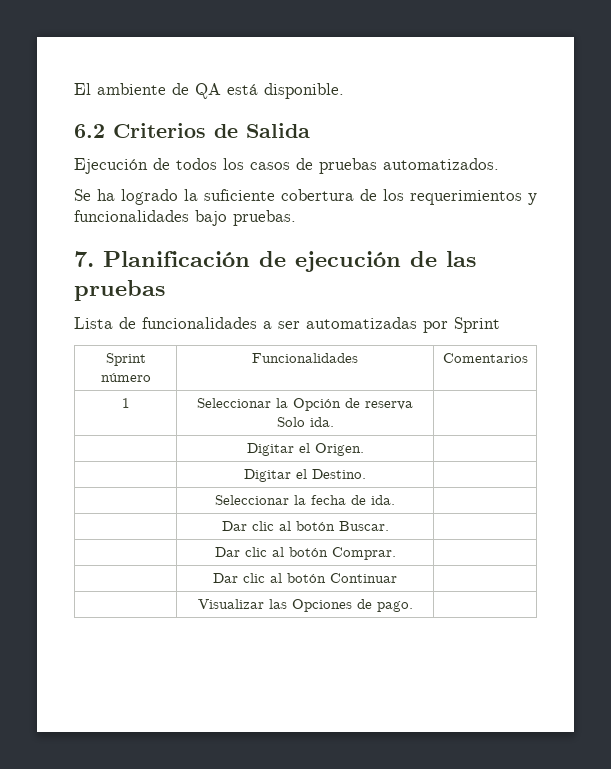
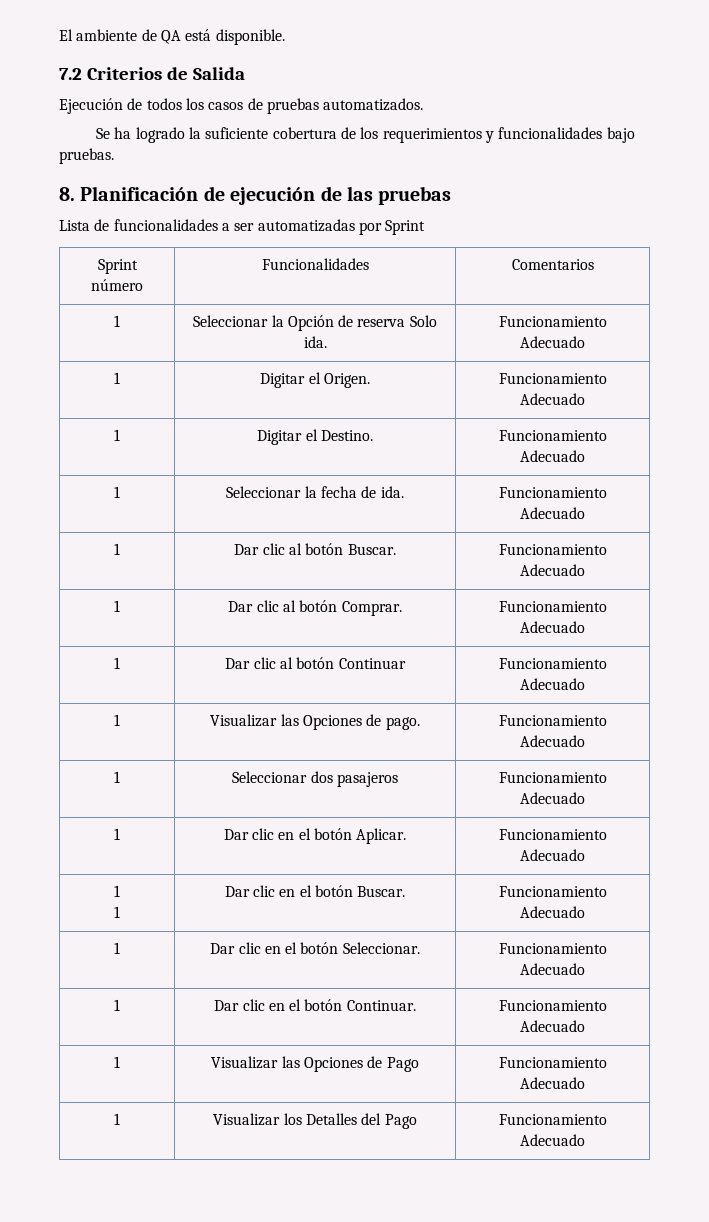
- 6.2 Criterios de Salida
+ 7.2 Criterios de Salida
- 7. Planificación de ejecución de las pruebas
+ 8. Planificación de ejecución de las pruebas
- 1 | Seleccionar la Opción de reserva Solo ida. |
- | Digitar el Origen. |
- | Digitar el Destino. |
- | Seleccionar la fecha de ida. |
- | Dar clic al botón Buscar. |
- | Dar clic al botón Comprar. |
- | Dar clic al botón Continuar |
- | Visualizar las Opciones de pago. |
+ 1 | Seleccionar la Opción de reserva Solo ida. | Funcionamiento Adecuado
+ 1 | Digitar el Origen. | Funcionamiento Adecuado
+ 1 | Digitar el Destino. | Funcionamiento Adecuado
+ 1 | Seleccionar la fecha de ida. | Funcionamiento Adecuado
+ 1 | Dar clic al botón Buscar. | Funcionamiento Adecuado
+ 1 | Dar clic al botón Comprar. | Funcionamiento Adecuado
+ 1 | Dar clic al botón Continuar | Funcionamiento Adecuado
+ 1 | Visualizar las Opciones de pago. | Funcionamiento Adecuado
+ 1 | Seleccionar dos pasajeros | Funcionamiento Adecuado
+ 1 | Dar clic en el botón Aplicar. | Funcionamiento Adecuado
+ 1
+ 1 | Dar clic en el botón Buscar. | Funcionamiento Adecuado
+ 1 | Dar clic en el botón Seleccionar. | Funcionamiento Adecuado
+ 1 | Dar clic en el botón Continuar. | Funcionamiento Adecuado
+ 1 | Visualizar las Opciones de Pago | Funcionamiento Adecuado
+ 1 | Visualizar los Detalles del Pago | Funcionamiento Adecuado

